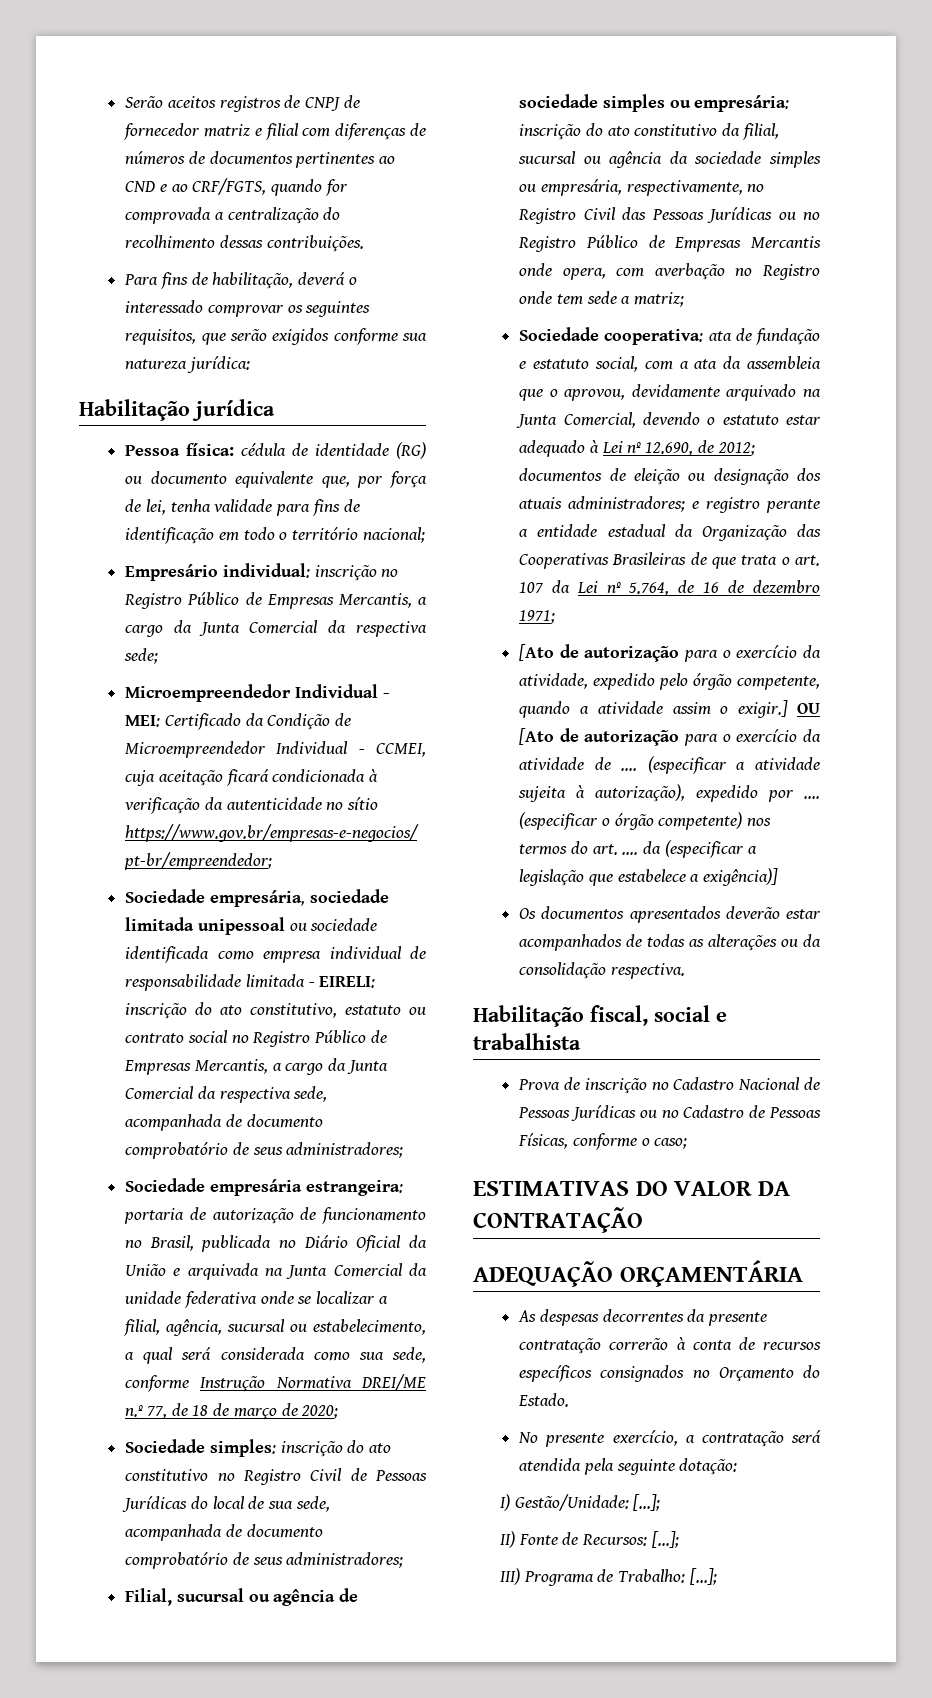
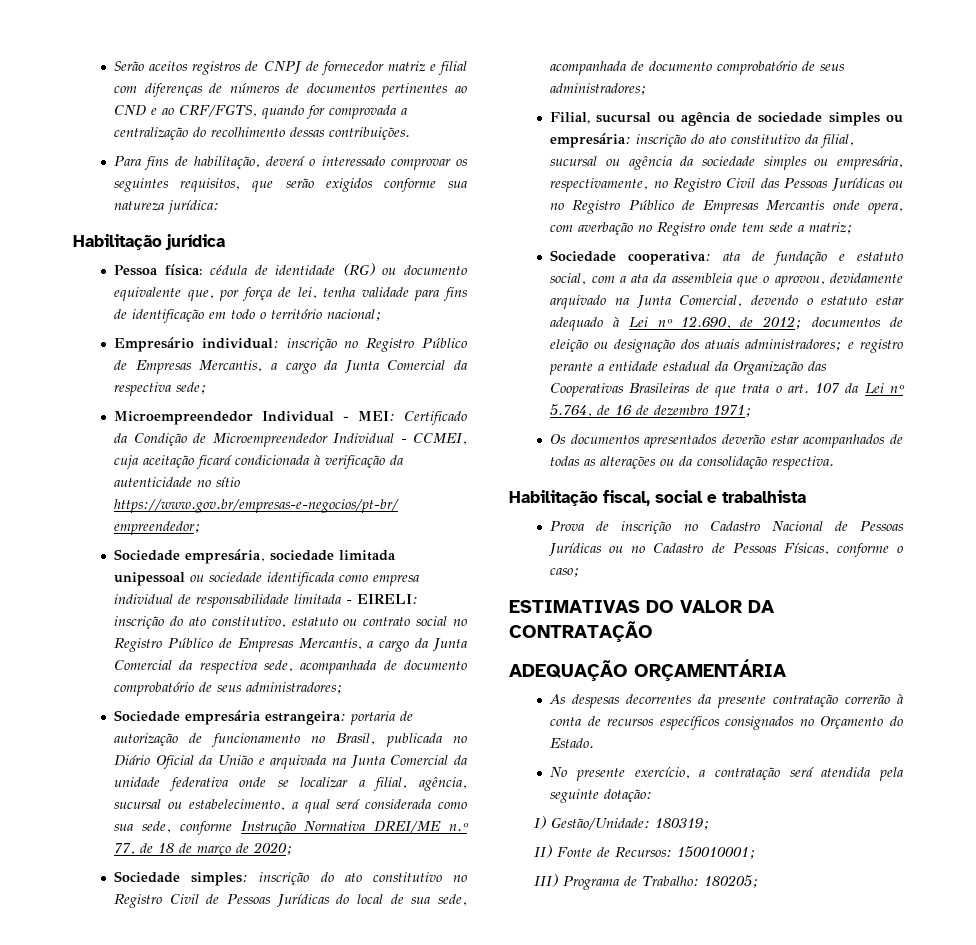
- [Ato de autorização para o exercício da atividade, expedido pelo órgão competente, quando a atividade assim o exigir.] OU [Ato de autorização para o exercício da atividade de .... (especificar a atividade sujeita à autorização), expedido por .... (especificar o órgão competente) nos termos do art. .... da (especificar a legislação que estabelece a exigência)]
- I) Gestão/Unidade: [...];
+ I) Gestão/Unidade: 180319;
- II) Fonte de Recursos: [...];
+ II) Fonte de Recursos: 150010001;
- III) Programa de Trabalho: [...];
+ III) Programa de Trabalho: 180205;

